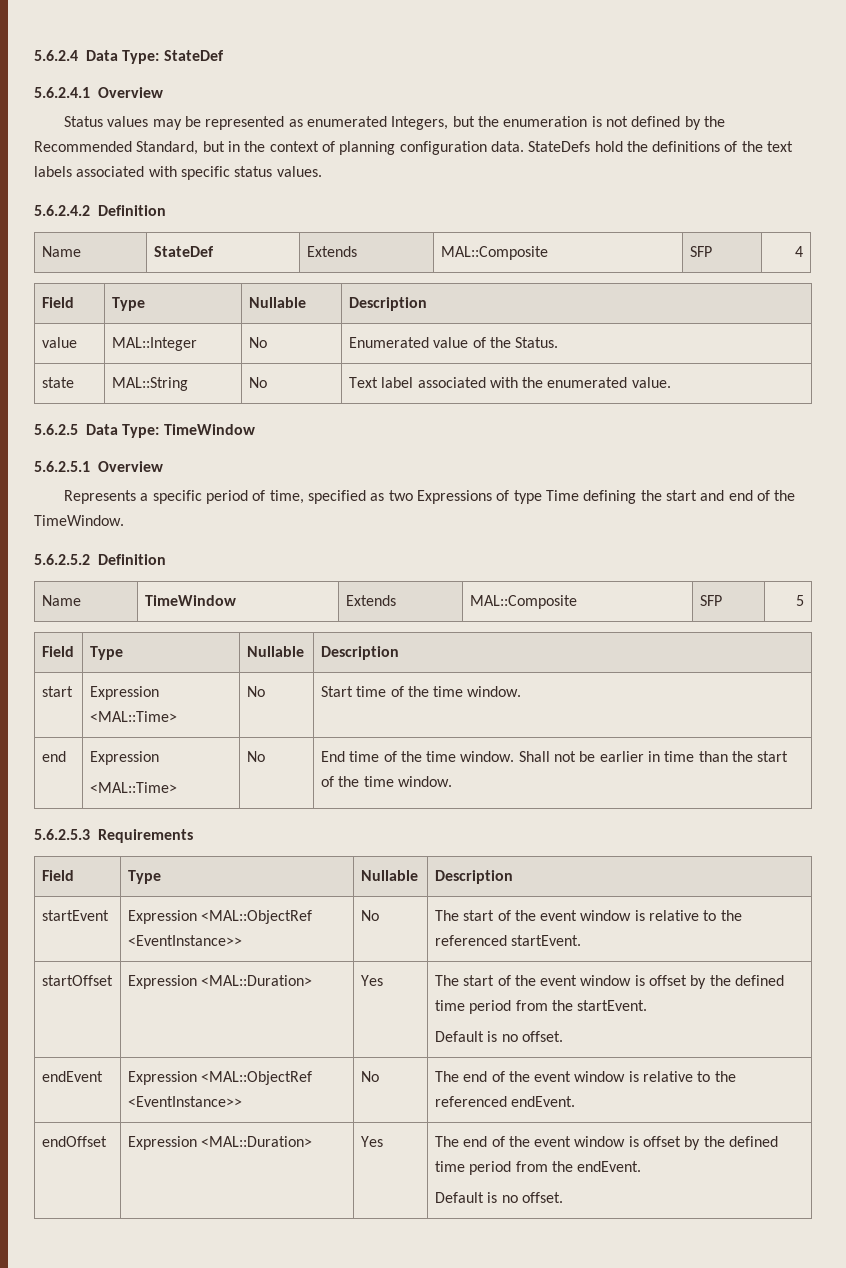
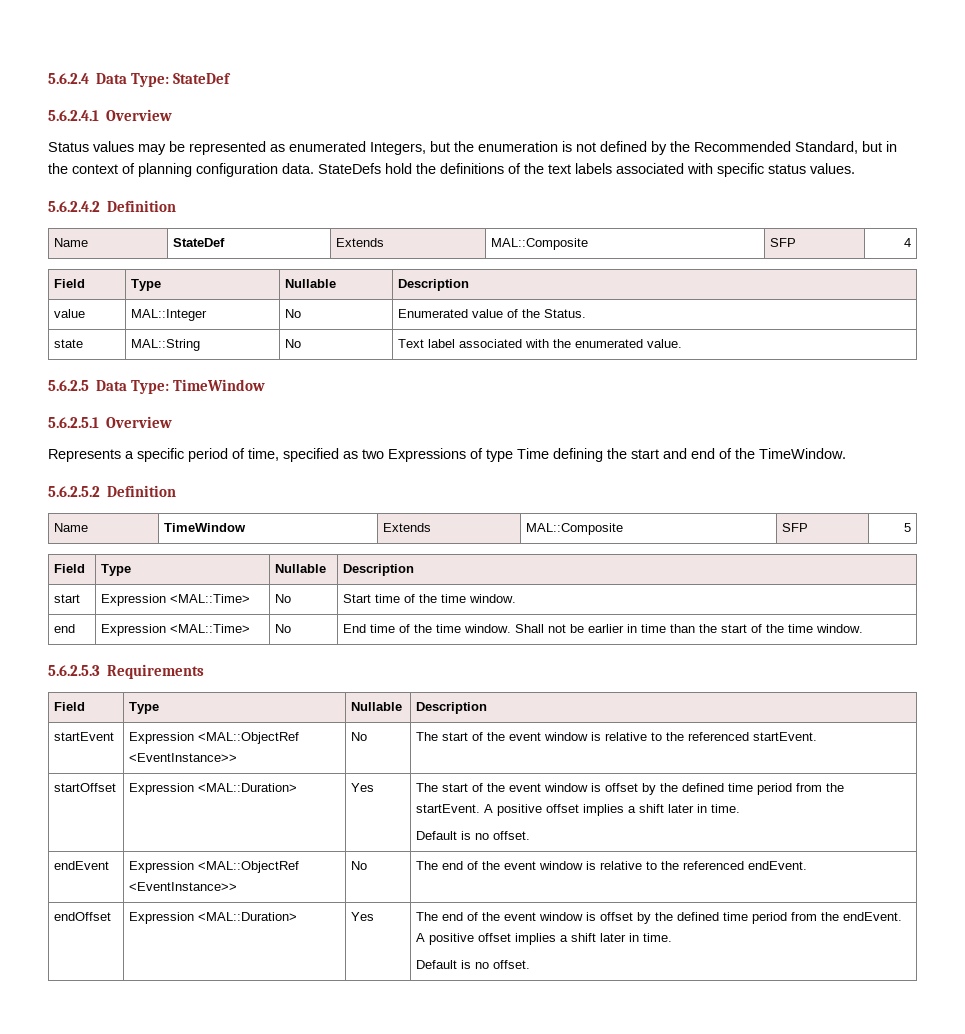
- end | Expression
- <MAL::Time> | No | End time of the time window. Shall not be earlier in time than the start of the time window.
+ end | Expression <MAL::Time> | No | End time of the time window. Shall not be earlier in time than the start of the time window.
- startOffset | Expression <MAL::Duration> | Yes | The start of the event window is offset by the defined time period from the startEvent.
+ startOffset | Expression <MAL::Duration> | Yes | The start of the event window is offset by the defined time period from the startEvent. A positive offset implies a shift later in time.
- endOffset | Expression <MAL::Duration> | Yes | The end of the event window is offset by the defined time period from the endEvent.
+ endOffset | Expression <MAL::Duration> | Yes | The end of the event window is offset by the defined time period from the endEvent. A positive offset implies a shift later in time.

